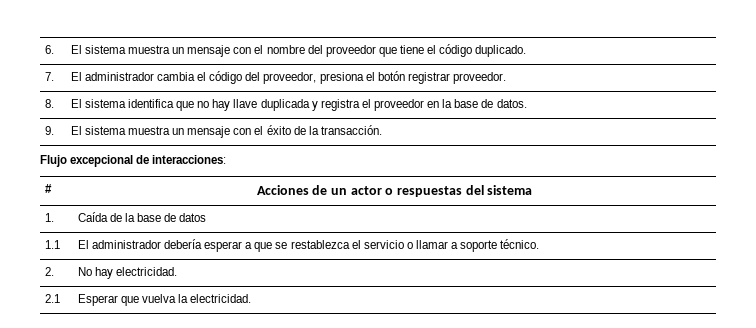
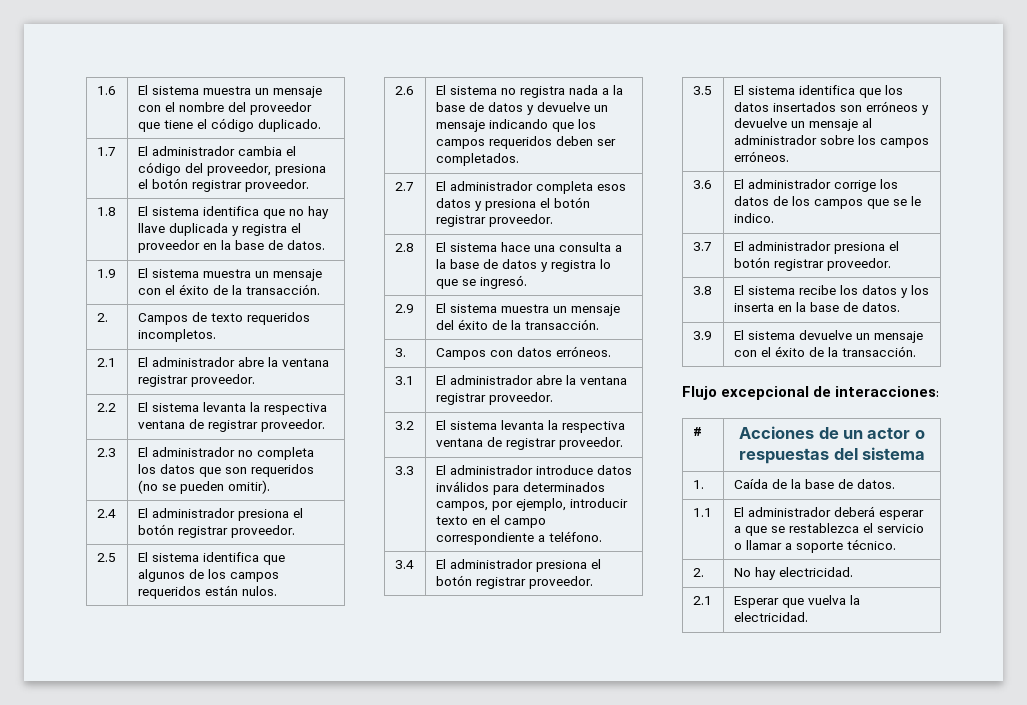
- 6. | El sistema muestra un mensaje con el nombre del proveedor que tiene el código duplicado.
+ 1.6 | El sistema muestra un mensaje con el nombre del proveedor que tiene el código duplicado.
- 7. | El administrador cambia el código del proveedor, presiona el botón registrar proveedor.
+ 1.7 | El administrador cambia el código del proveedor, presiona el botón registrar proveedor.
- 8. | El sistema identifica que no hay llave duplicada y registra el proveedor en la base de datos.
+ 1.8 | El sistema identifica que no hay llave duplicada y registra el proveedor en la base de datos.
- 9. | El sistema muestra un mensaje con el éxito de la transacción.
+ 1.9 | El sistema muestra un mensaje con el éxito de la transacción.
+ 2. | Campos de texto requeridos incompletos.
+ 2.1 | El administrador abre la ventana registrar proveedor.
+ 2.2 | El sistema levanta la respectiva ventana de registrar proveedor.
+ 2.3 | El administrador no completa los datos que son requeridos (no se pueden omitir).
+ 2.4 | El administrador presiona el botón registrar proveedor.
+ 2.5 | El sistema identifica que algunos de los campos requeridos están nulos.
+ 2.6 | El sistema no registra nada a la base de datos y devuelve un mensaje indicando que los campos requeridos deben ser completados.
+ 2.7 | El administrador completa esos datos y presiona el botón registrar proveedor.
+ 2.8 | El sistema hace una consulta a la base de datos y registra lo que se ingresó.
+ 2.9 | El sistema muestra un mensaje del éxito de la transacción.
+ 3. | Campos con datos erróneos.
+ 3.1 | El administrador abre la ventana registrar proveedor.
+ 3.2 | El sistema levanta la respectiva ventana de registrar proveedor.
+ 3.3 | El administrador introduce datos inválidos para determinados campos, por ejemplo, introducir texto en el campo correspondiente a teléfono.
+ 3.4 | El administrador presiona el botón registrar proveedor.
+ 3.5 | El sistema identifica que los datos insertados son erróneos y devuelve un mensaje al administrador sobre los campos erróneos.
+ 3.6 | El administrador corrige los datos de los campos que se le indico.
+ 3.7 | El administrador presiona el botón registrar proveedor.
+ 3.8 | El sistema recibe los datos y los inserta en la base de datos.
+ 3.9 | El sistema devuelve un mensaje con el éxito de la transacción.
- 1. | Caída de la base de datos
+ 1. | Caída de la base de datos.
- 1.1 | El administrador debería esperar a que se restablezca el servicio o llamar a soporte técnico.
+ 1.1 | El administrador deberá esperar a que se restablezca el servicio o llamar a soporte técnico.

